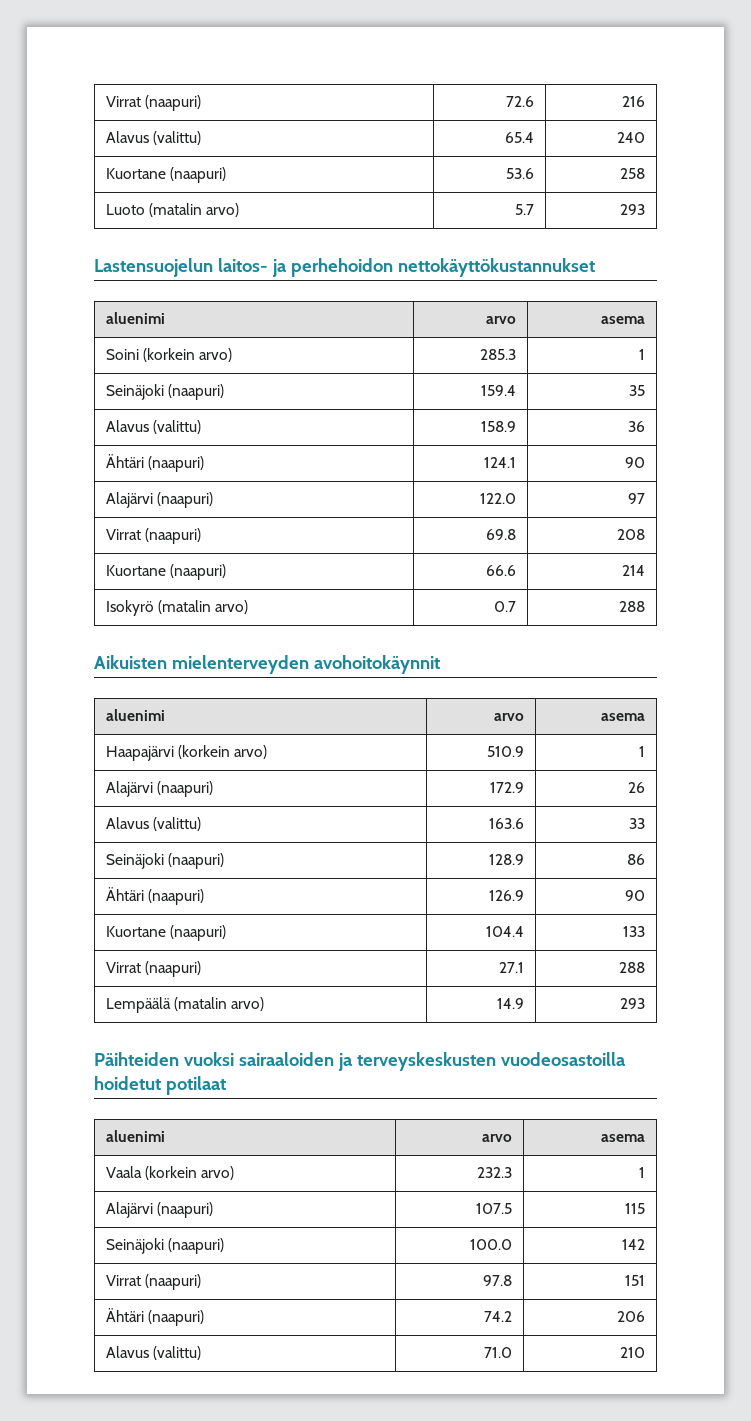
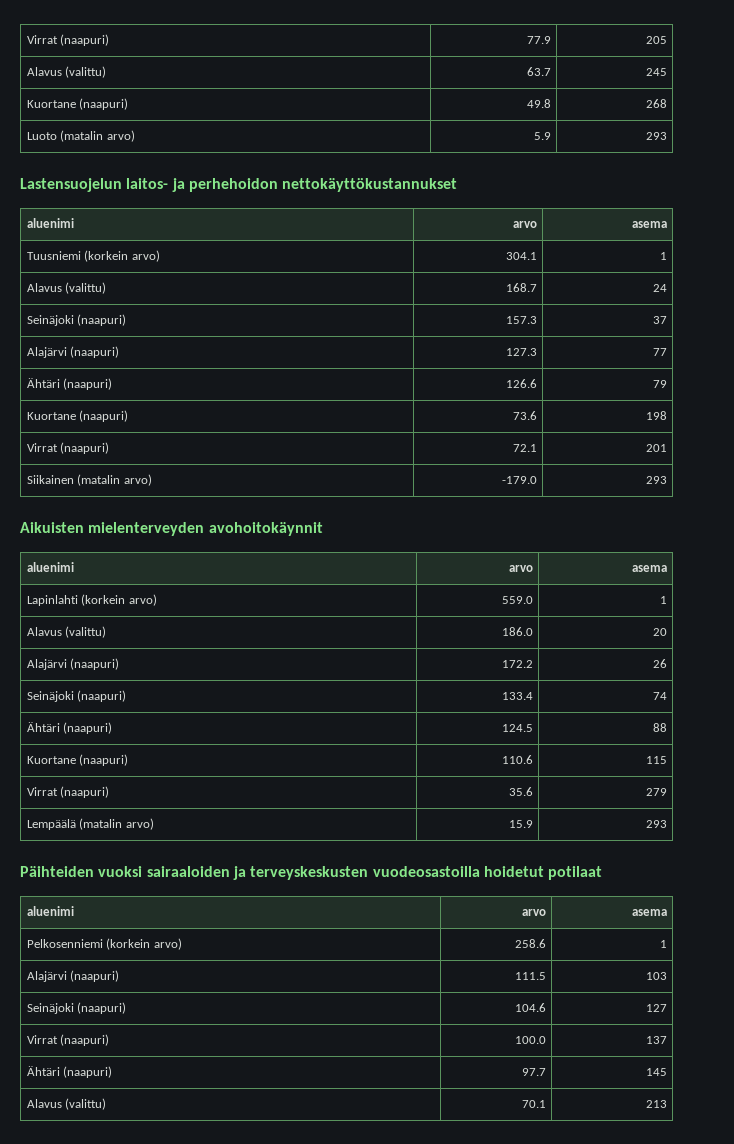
- Virrat (naapuri) | 72.6 | 216
- Alavus (valittu) | 65.4 | 240
- Kuortane (naapuri) | 53.6 | 258
+ Virrat (naapuri) | 77.9 | 205
+ Alavus (valittu) | 63.7 | 245
+ Kuortane (naapuri) | 49.8 | 268
- Luoto (matalin arvo) | 5.7 | 293
+ Luoto (matalin arvo) | 5.9 | 293
- Soini (korkein arvo) | 285.3 | 1
- Seinäjoki (naapuri) | 159.4 | 35
- Alavus (valittu) | 158.9 | 36
- Ähtäri (naapuri) | 124.1 | 90
- Alajärvi (naapuri) | 122.0 | 97
- Virrat (naapuri) | 69.8 | 208
- Kuortane (naapuri) | 66.6 | 214
- Isokyrö (matalin arvo) | 0.7 | 288
+ Tuusniemi (korkein arvo) | 304.1 | 1
+ Alavus (valittu) | 168.7 | 24
+ Seinäjoki (naapuri) | 157.3 | 37
+ Alajärvi (naapuri) | 127.3 | 77
+ Ähtäri (naapuri) | 126.6 | 79
+ Kuortane (naapuri) | 73.6 | 198
+ Virrat (naapuri) | 72.1 | 201
+ Siikainen (matalin arvo) | -179.0 | 293
- Haapajärvi (korkein arvo) | 510.9 | 1
- Alajärvi (naapuri) | 172.9 | 26
+ Lapinlahti (korkein arvo) | 559.0 | 1
+ Alavus (valittu) | 186.0 | 20
+ Alajärvi (naapuri) | 172.2 | 26
- Alavus (valittu) | 163.6 | 33
- Seinäjoki (naapuri) | 128.9 | 86
- Ähtäri (naapuri) | 126.9 | 90
- Kuortane (naapuri) | 104.4 | 133
- Virrat (naapuri) | 27.1 | 288
+ Seinäjoki (naapuri) | 133.4 | 74
+ Ähtäri (naapuri) | 124.5 | 88
+ Kuortane (naapuri) | 110.6 | 115
+ Virrat (naapuri) | 35.6 | 279
- Lempäälä (matalin arvo) | 14.9 | 293
+ Lempäälä (matalin arvo) | 15.9 | 293
- Vaala (korkein arvo) | 232.3 | 1
- Alajärvi (naapuri) | 107.5 | 115
- Seinäjoki (naapuri) | 100.0 | 142
- Virrat (naapuri) | 97.8 | 151
- Ähtäri (naapuri) | 74.2 | 206
- Alavus (valittu) | 71.0 | 210
+ Pelkosenniemi (korkein arvo) | 258.6 | 1
+ Alajärvi (naapuri) | 111.5 | 103
+ Seinäjoki (naapuri) | 104.6 | 127
+ Virrat (naapuri) | 100.0 | 137
+ Ähtäri (naapuri) | 97.7 | 145
+ Alavus (valittu) | 70.1 | 213

